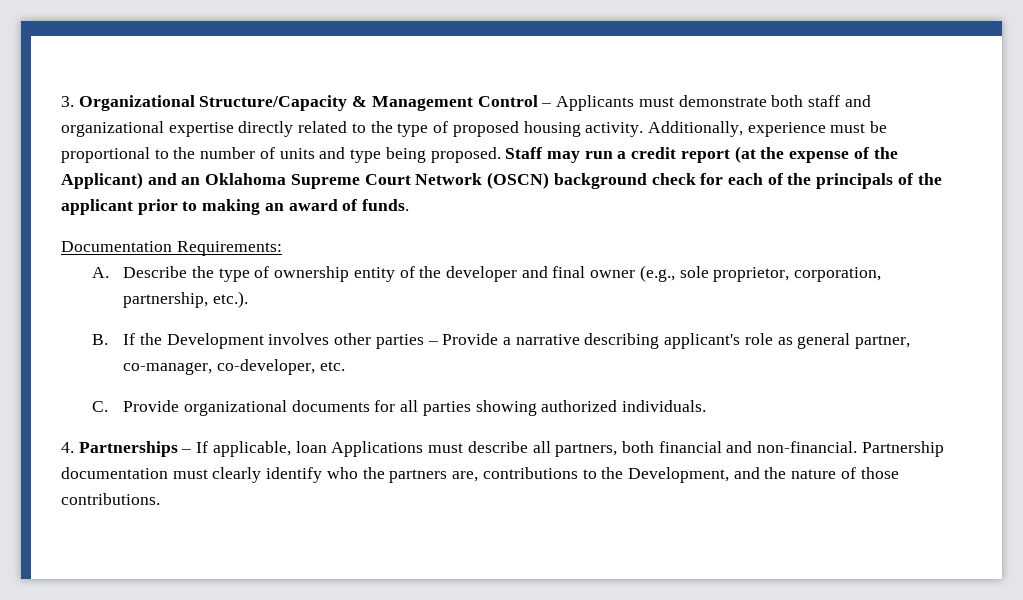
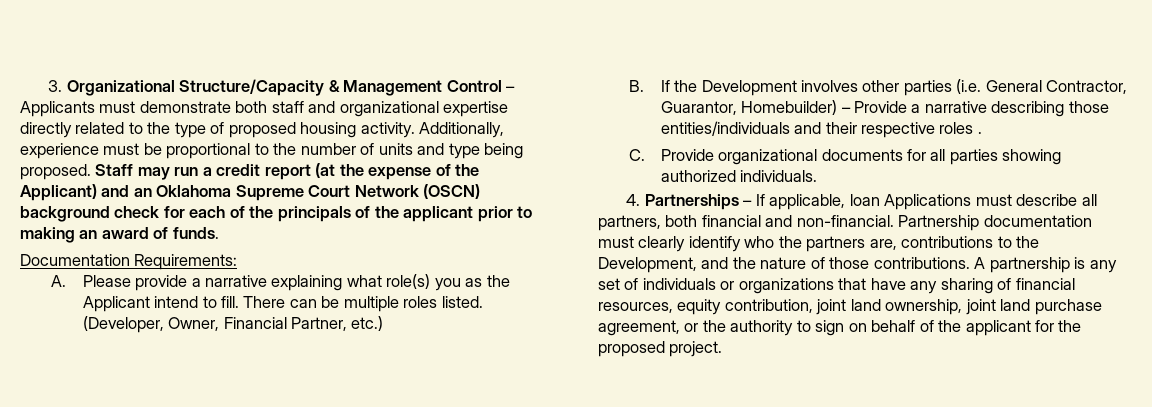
- A. Describe the type of ownership entity of the developer and final owner (e.g., sole proprietor, corporation, partnership, etc.).
+ A. Please provide a narrative explaining what role(s) you as the Applicant intend to fill. There can be multiple roles listed. (Developer, Owner, Financial Partner, etc.)
- B. If the Development involves other parties – Provide a narrative describing applicant's role as general partner, co-manager, co-developer, etc.
+ B. If the Development involves other parties (i.e. General Contractor, Guarantor, Homebuilder) – Provide a narrative describing those entities/individuals and their respective roles .
+ A partnership is any set of individuals or organizations that have any sharing of financial resources, equity contribution, joint land ownership, joint land purchase agreement, or the authority to sign on behalf of the applicant for the proposed project.

